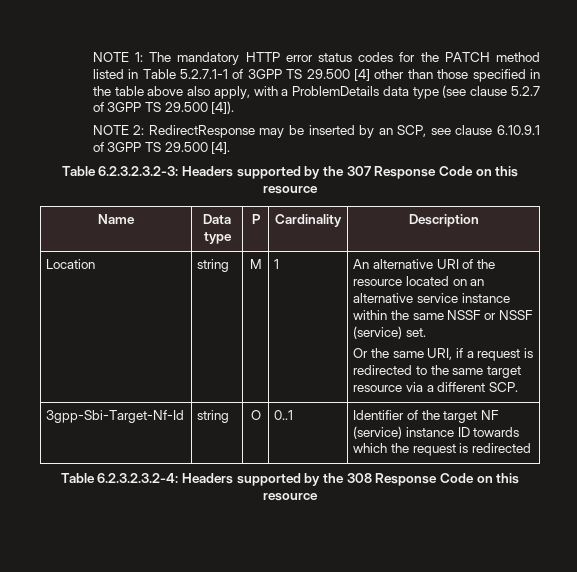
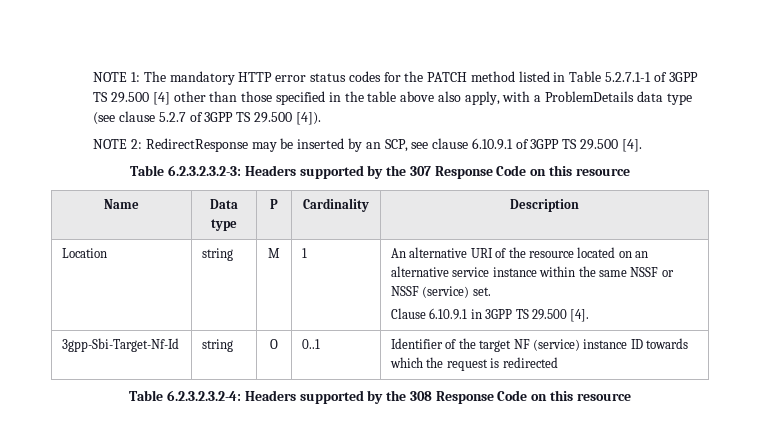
- Or the same URI, if a request is redirected to the same target resource via a different SCP.
+ Clause 6.10.9.1 in 3GPP TS 29.500 [4].

